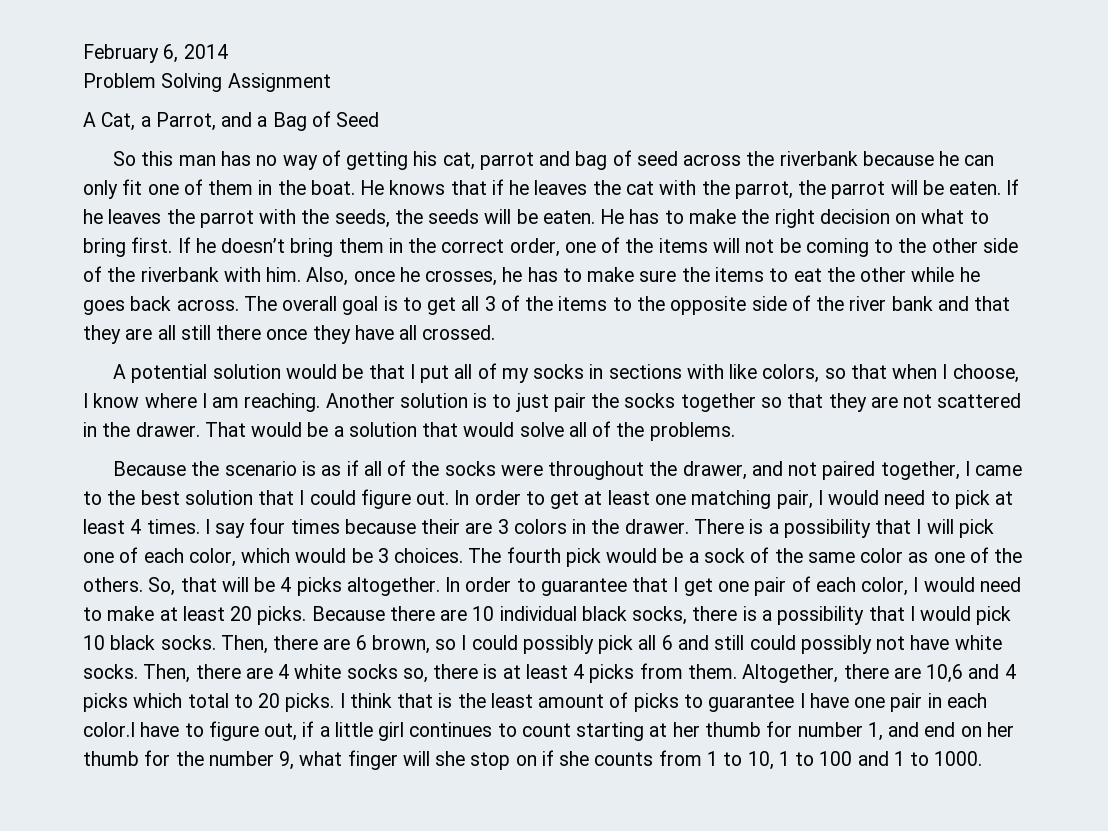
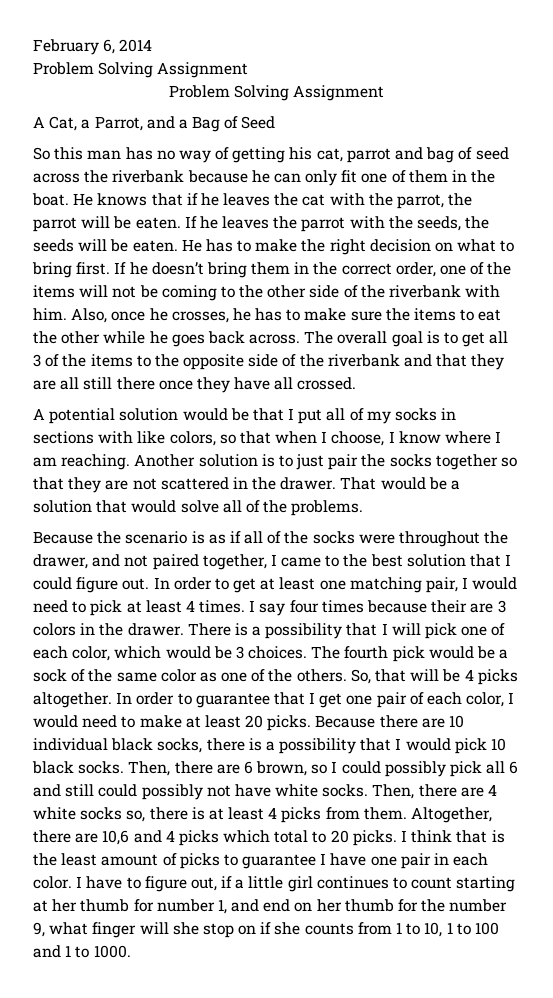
  February 6, 2014
+ Problem Solving Assignment
- The overall goal is to get all 3 of the items to the opposite side of the river bank and that they are all still there once they have all crossed.
+ The overall goal is to get all 3 of the items to the opposite side of the riverbank and that they are all still there once they have all crossed.
- I think that is the least amount of picks to guarantee I have one pair in each color.I have to figure out, if a little girl continues to count starting at her thumb for number 1, and end on her thumb for the number 9, what finger will she stop on if she counts from 1 to 10, 1 to 100 and 1 to 1000.
+ I think that is the least amount of picks to guarantee I have one pair in each color. I have to figure out, if a little girl continues to count starting at her thumb for number 1, and end on her thumb for the number 9, what finger will she stop on if she counts from 1 to 10, 1 to 100 and 1 to 1000.

